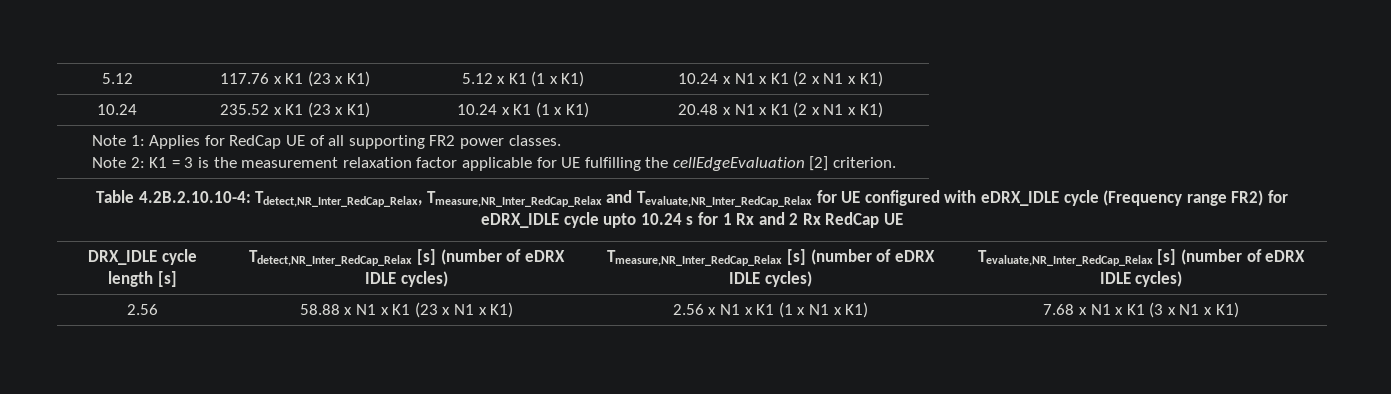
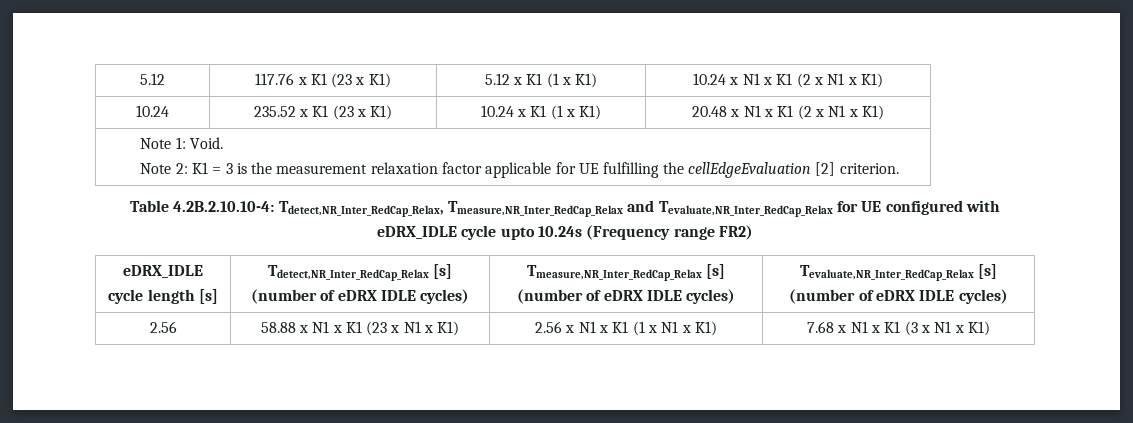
- Note 1: Applies for RedCap UE of all supporting FR2 power classes.
+ Note 1: Void.
- Table 4.2B.2.10.10-4: Tdetect,NR_Inter_RedCap_Relax, Tmeasure,NR_Inter_RedCap_Relax and Tevaluate,NR_Inter_RedCap_Relax for UE configured with eDRX_IDLE cycle (Frequency range FR2) for eDRX_IDLE cycle upto 10.24 s for 1 Rx and 2 Rx RedCap UE
- DRX_IDLE cycle length [s] | Tdetect,NR_Inter_RedCap_Relax [s] (number of eDRX IDLE cycles) | Tmeasure,NR_Inter_RedCap_Relax [s] (number of eDRX IDLE cycles) | Tevaluate,NR_Inter_RedCap_Relax [s] (number of eDRX IDLE cycles)
+ Table 4.2B.2.10.10-4: Tdetect,NR_Inter_RedCap_Relax, Tmeasure,NR_Inter_RedCap_Relax and Tevaluate,NR_Inter_RedCap_Relax for UE configured with eDRX_IDLE cycle upto 10.24s (Frequency range FR2)
+ eDRX_IDLE cycle length [s] | Tdetect,NR_Inter_RedCap_Relax [s] (number of eDRX IDLE cycles) | Tmeasure,NR_Inter_RedCap_Relax [s] (number of eDRX IDLE cycles) | Tevaluate,NR_Inter_RedCap_Relax [s] (number of eDRX IDLE cycles)

